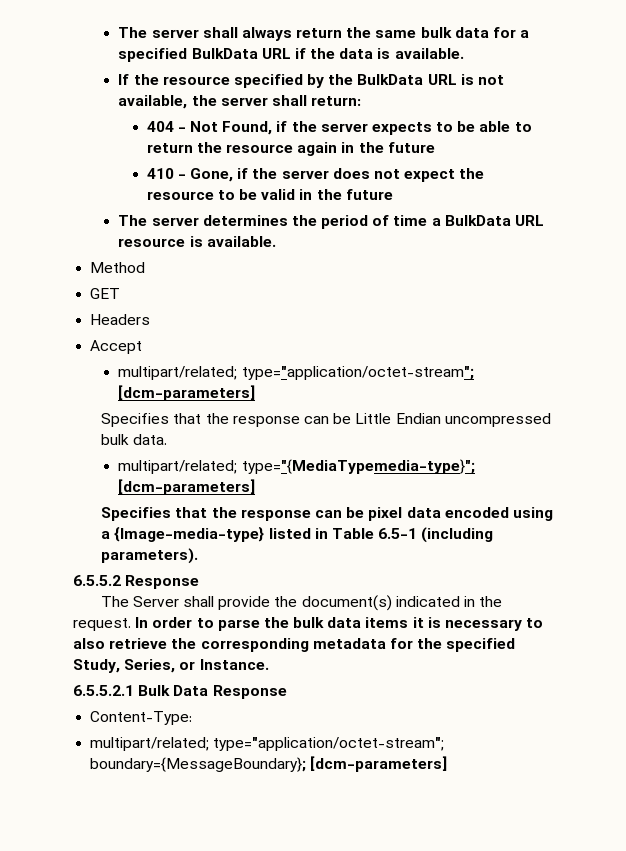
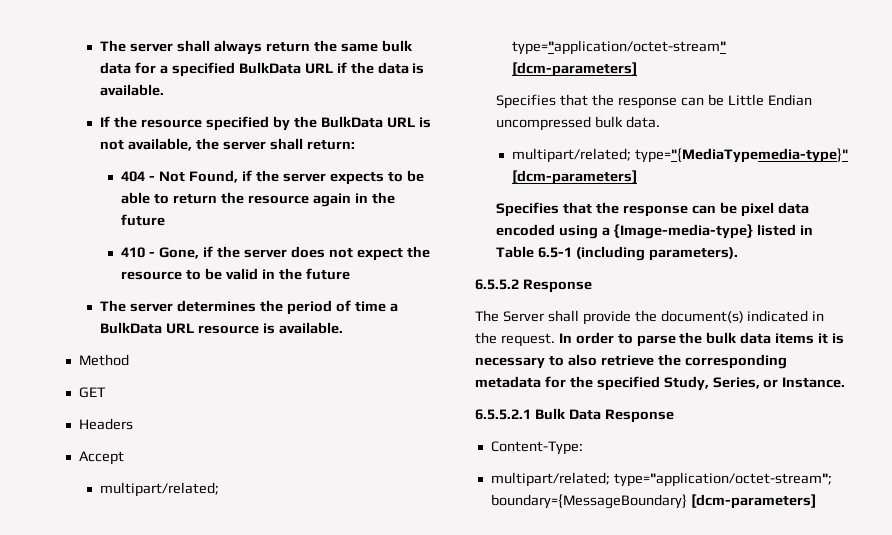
- multipart/related; type="application/octet-stream"; [dcm-parameters]
+ multipart/related; type="application/octet-stream" [dcm-parameters]
- multipart/related; type="{MediaTypemedia-type}"; [dcm-parameters]
+ multipart/related; type="{MediaTypemedia-type}" [dcm-parameters]
- multipart/related; type="application/octet-stream"; boundary={MessageBoundary}; [dcm-parameters]
+ multipart/related; type="application/octet-stream"; boundary={MessageBoundary} [dcm-parameters]

